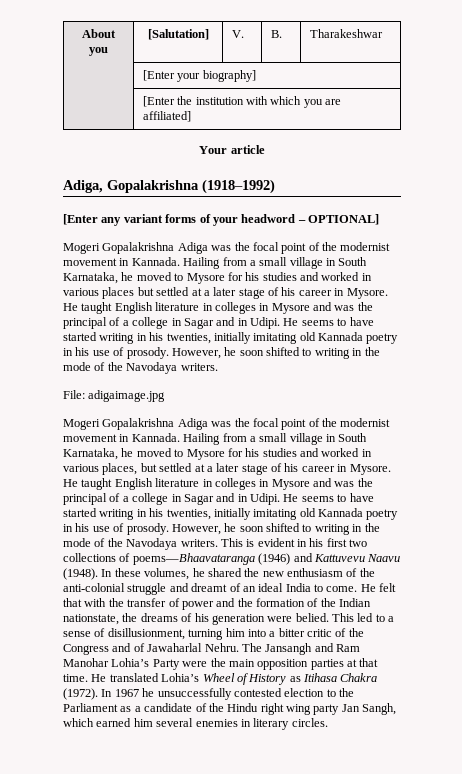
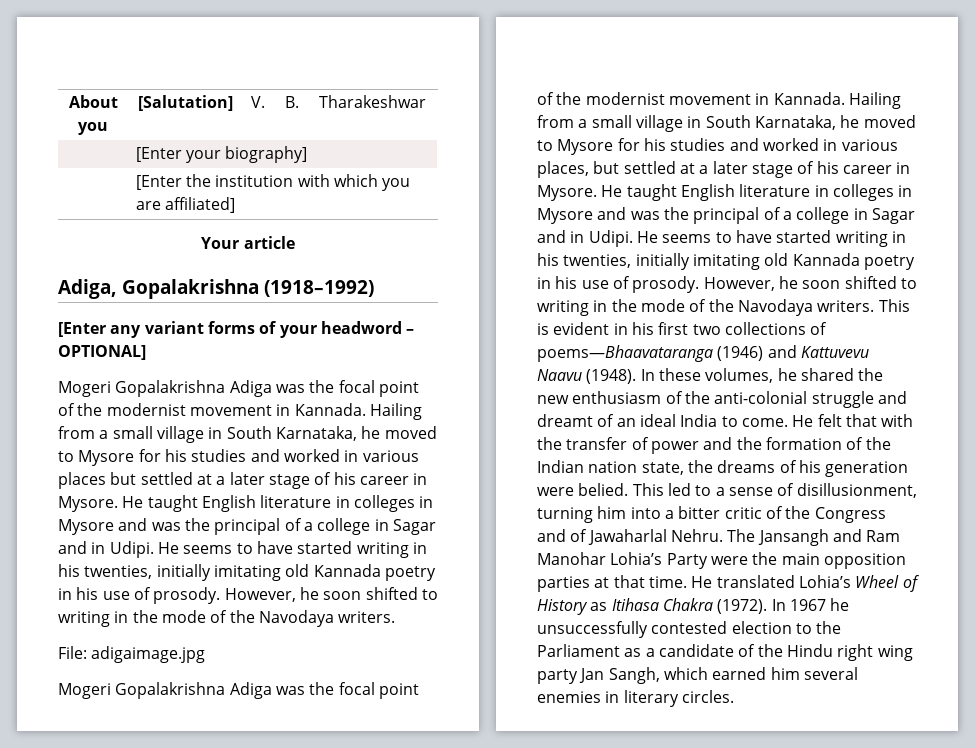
- He felt that with the transfer of power and the formation of the Indian nationstate, the dreams of his generation were belied.
+ He felt that with the transfer of power and the formation of the Indian nation state, the dreams of his generation were belied.

